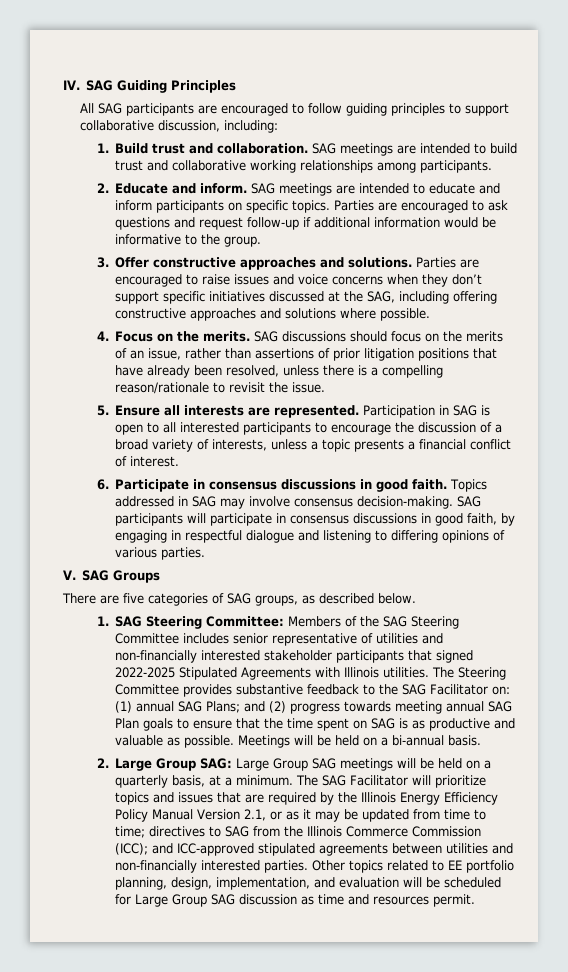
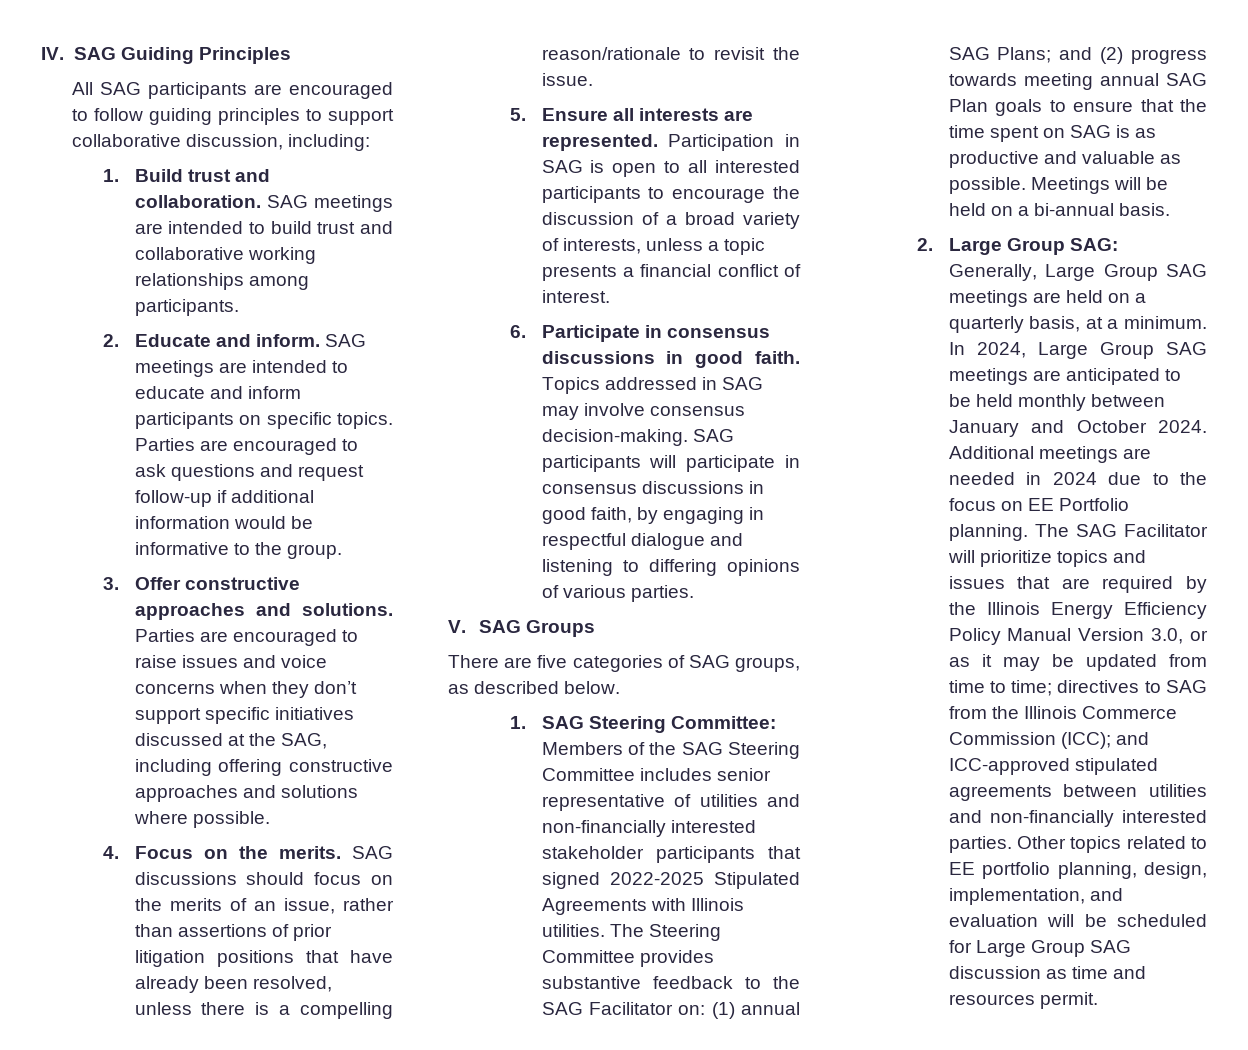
- 2. Large Group SAG: Large Group SAG meetings will be held on a quarterly basis, at a minimum.
+ 2. Large Group SAG: Generally, Large Group SAG meetings are held on a quarterly basis, at a minimum.
+ In 2024, Large Group SAG meetings are anticipated to be held monthly between January and October 2024. Additional meetings are needed in 2024 due to the focus on EE Portfolio planning.
- The SAG Facilitator will prioritize topics and issues that are required by the Illinois Energy Efficiency Policy Manual Version 2.1, or as it may be updated from time to time; directives to SAG from the Illinois Commerce Commission (ICC); and ICC-approved stipulated agreements between utilities and non-financially interested parties.
+ The SAG Facilitator will prioritize topics and issues that are required by the Illinois Energy Efficiency Policy Manual Version 3.0, or as it may be updated from time to time; directives to SAG from the Illinois Commerce Commission (ICC); and ICC-approved stipulated agreements between utilities and non-financially interested parties.

